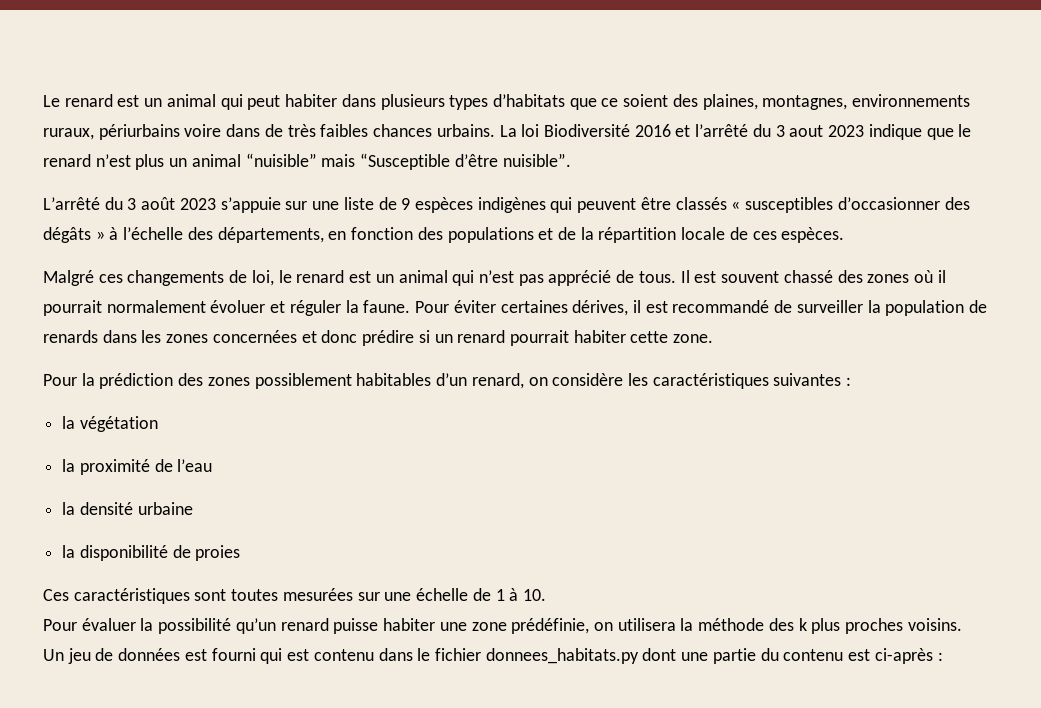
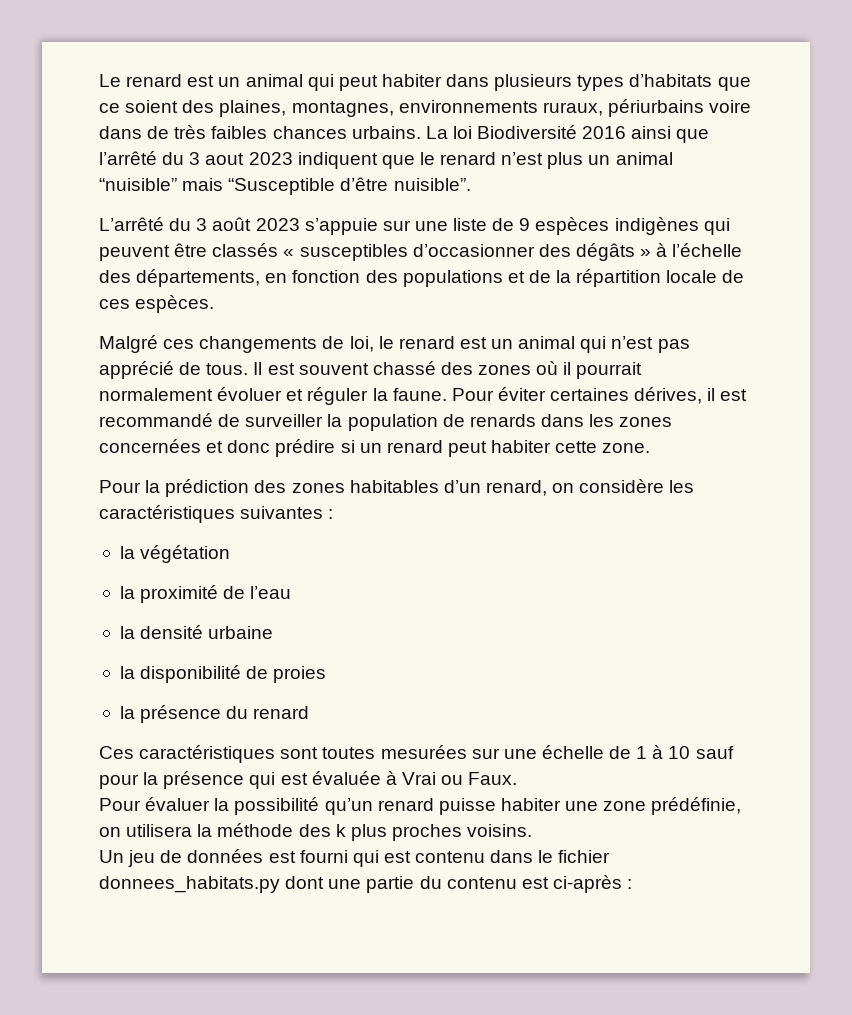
- La loi Biodiversité 2016 et l’arrêté du 3 aout 2023 indique que le renard n’est plus un animal “nuisible” mais “Susceptible d’être nuisible”.
+ La loi Biodiversité 2016 ainsi que l’arrêté du 3 aout 2023 indiquent que le renard n’est plus un animal “nuisible” mais “Susceptible d’être nuisible”.
- Pour éviter certaines dérives, il est recommandé de surveiller la population de renards dans les zones concernées et donc prédire si un renard pourrait habiter cette zone.
+ Pour éviter certaines dérives, il est recommandé de surveiller la population de renards dans les zones concernées et donc prédire si un renard peut habiter cette zone.
- Pour la prédiction des zones possiblement habitables d’un renard, on considère les caractéristiques suivantes :
+ Pour la prédiction des zones habitables d’un renard, on considère les caractéristiques suivantes :
+ la présence du renard
- Ces caractéristiques sont toutes mesurées sur une échelle de 1 à 10.
+ Ces caractéristiques sont toutes mesurées sur une échelle de 1 à 10 sauf pour la présence qui est évaluée à Vrai ou Faux.

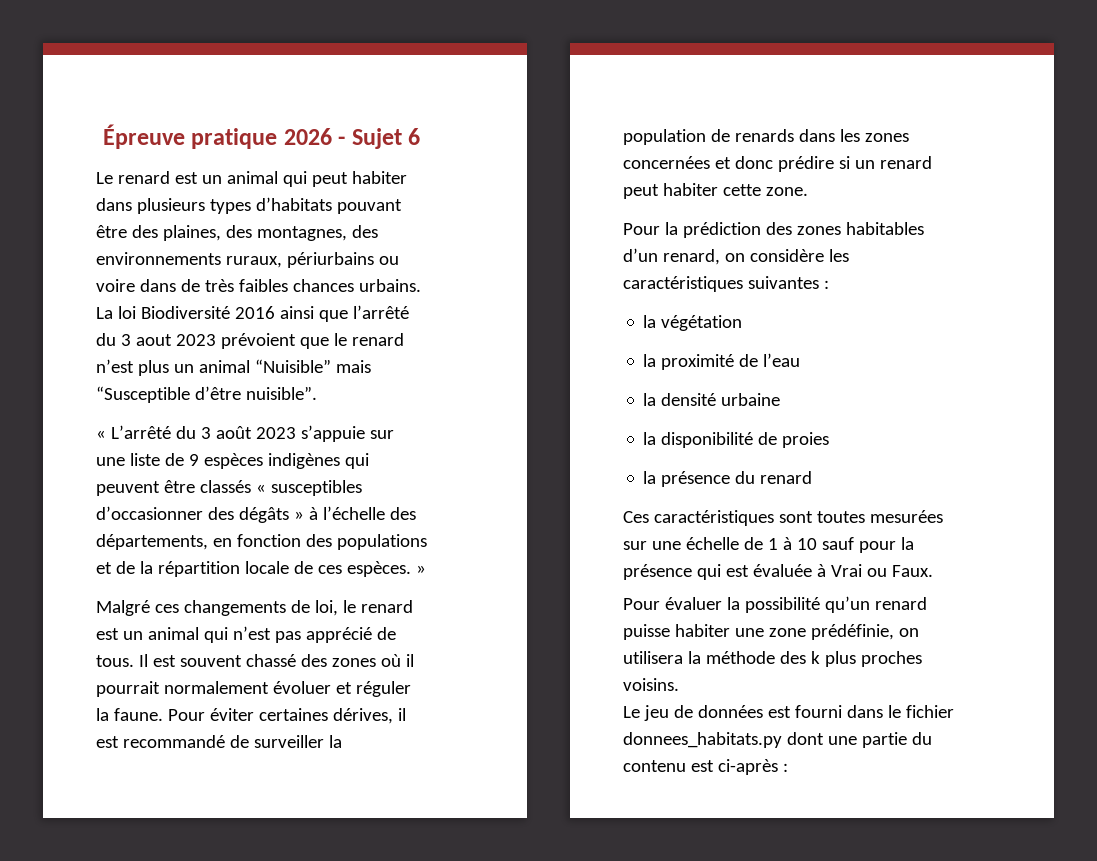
+ Épreuve pratique 2026 - Sujet 6
- Le renard est un animal qui peut habiter dans plusieurs types d’habitats que ce soient des plaines, montagnes, environnements ruraux, périurbains voire dans de très faibles chances urbains.
+ Le renard est un animal qui peut habiter dans plusieurs types d’habitats pouvant être des plaines, des montagnes, des environnements ruraux, périurbains ou voire dans de très faibles chances urbains.
- La loi Biodiversité 2016 ainsi que l’arrêté du 3 aout 2023 indiquent que le renard n’est plus un animal “nuisible” mais “Susceptible d’être nuisible”.
+ La loi Biodiversité 2016 ainsi que l’arrêté du 3 aout 2023 prévoient que le renard n’est plus un animal “Nuisible” mais “Susceptible d’être nuisible”.
- L’arrêté du 3 août 2023 s’appuie sur une liste de 9 espèces indigènes qui peuvent être classés « susceptibles d’occasionner des dégâts » à l’échelle des départements, en fonction des populations et de la répartition locale de ces espèces.
+ « L’arrêté du 3 août 2023 s’appuie sur une liste de 9 espèces indigènes qui peuvent être classés « susceptibles d’occasionner des dégâts » à l’échelle des départements, en fonction des populations et de la répartition locale de ces espèces. »
- Un jeu de données est fourni qui est contenu dans le fichier donnees_habitats.py dont une partie du contenu est ci-après :
+ Le jeu de données est fourni dans le fichier donnees_habitats.py dont une partie du contenu est ci-après :

